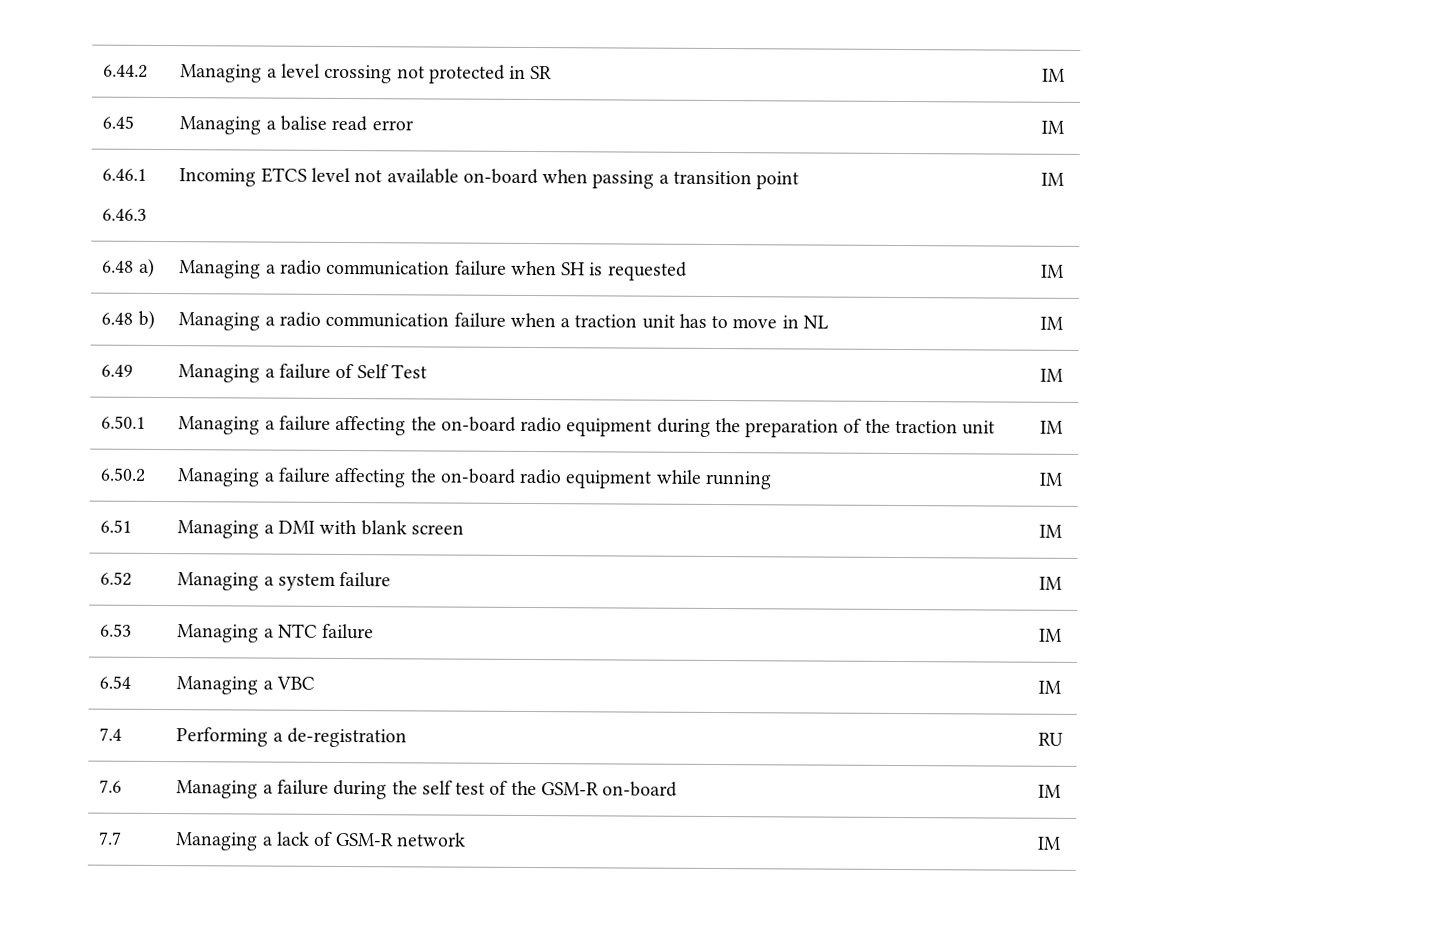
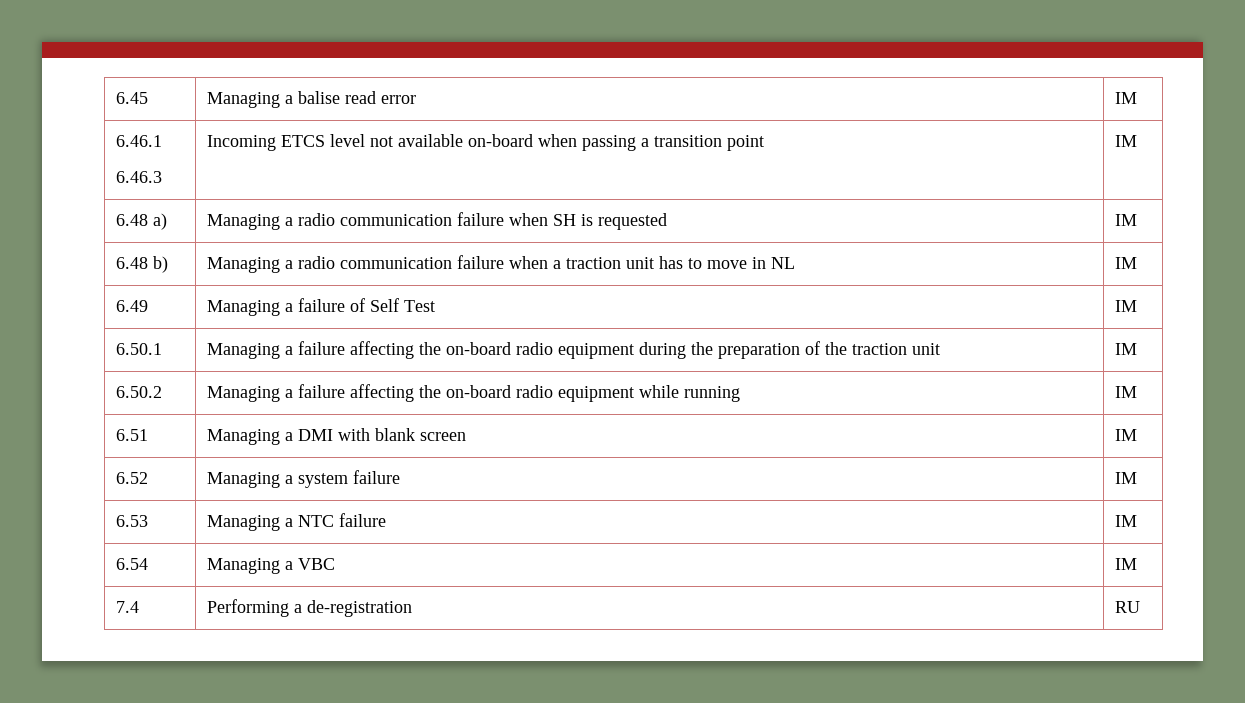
- 6.44.2 | Managing a level crossing not protected in SR | IM
- 7.6 | Managing a failure during the self test of the GSM-R on-board | IM
- 7.7 | Managing a lack of GSM-R network | IM

